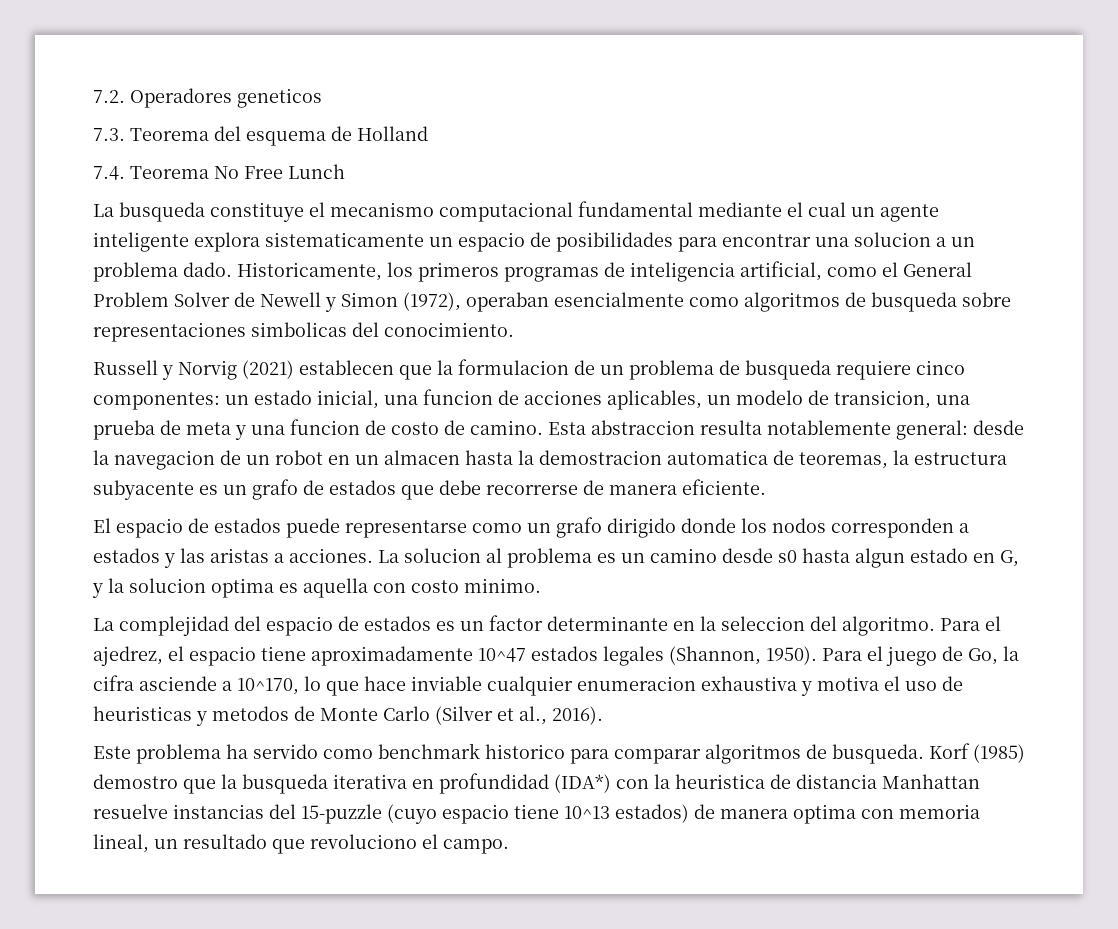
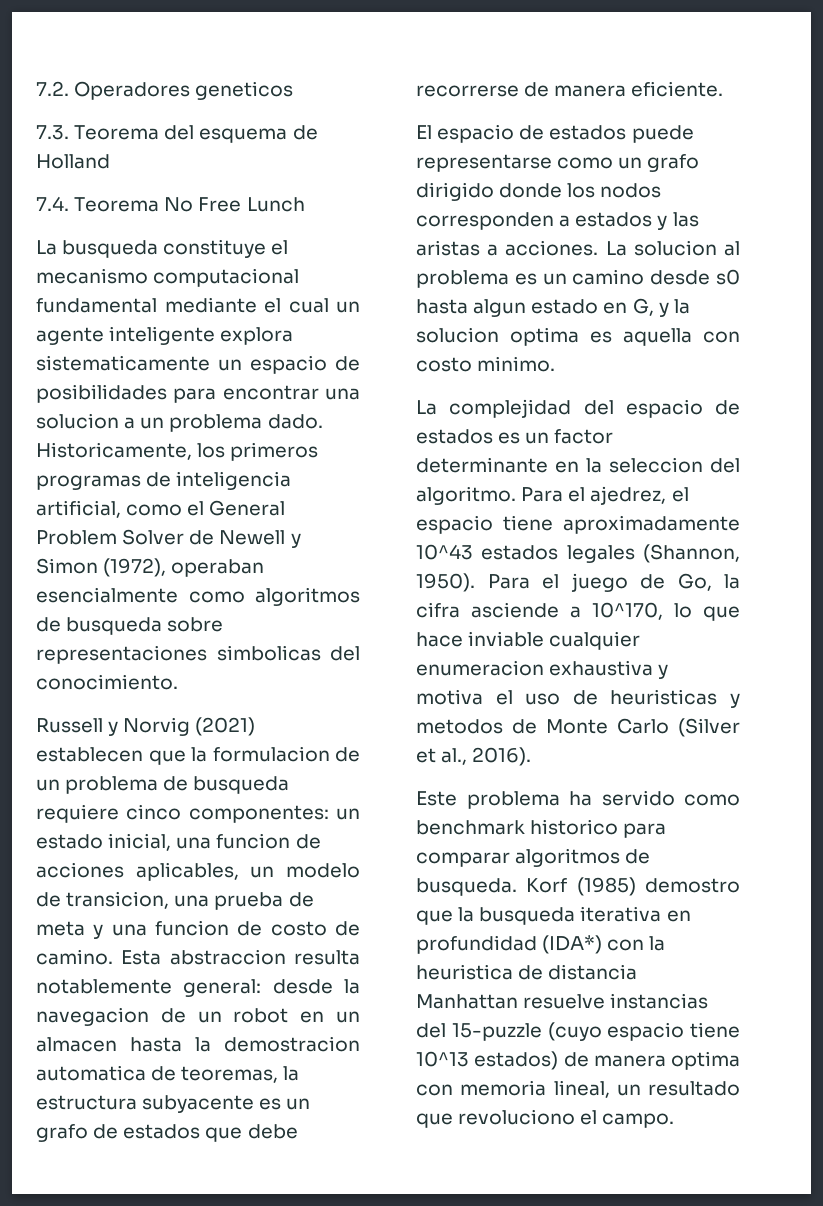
- Para el ajedrez, el espacio tiene aproximadamente 10^47 estados legales (Shannon, 1950).
+ Para el ajedrez, el espacio tiene aproximadamente 10^43 estados legales (Shannon, 1950).

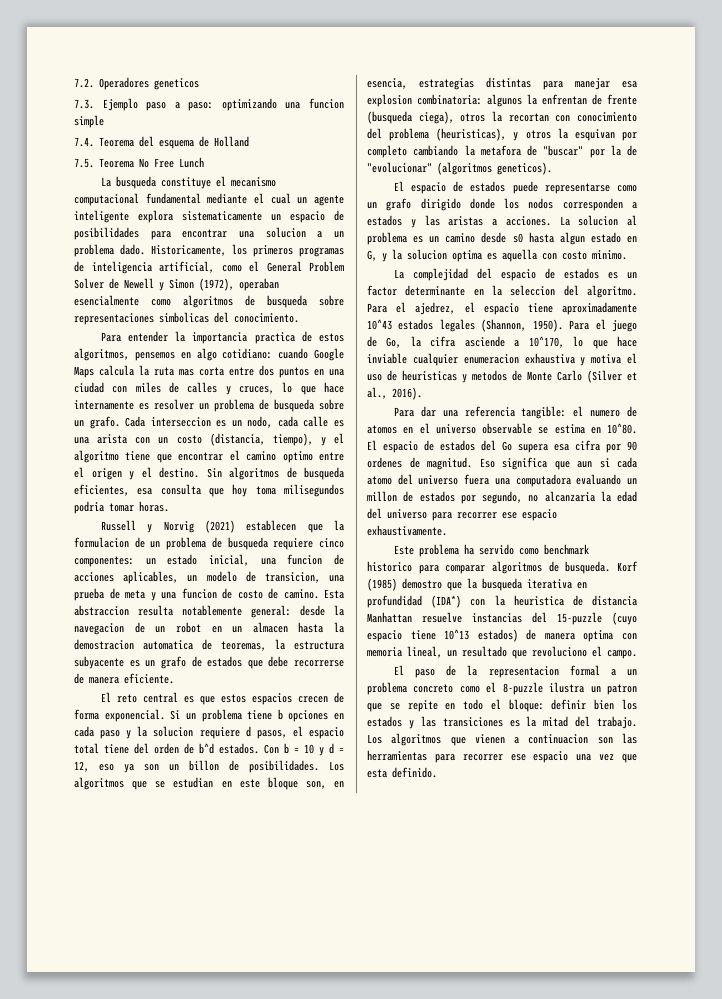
- 7.3. Teorema del esquema de Holland
+ 7.3. Ejemplo paso a paso: optimizando una funcion simple
+ 7.4. Teorema del esquema de Holland
- 7.4. Teorema No Free Lunch
+ 7.5. Teorema No Free Lunch
+ Para entender la importancia practica de estos algoritmos, pensemos en algo cotidiano: cuando Google Maps calcula la ruta mas corta entre dos puntos en una ciudad con miles de calles y cruces, lo que hace internamente es resolver un problema de busqueda sobre un grafo. Cada interseccion es un nodo, cada calle es una arista con un costo (distancia, tiempo), y el algoritmo tiene que encontrar el camino optimo entre el origen y el destino. Sin algoritmos de busqueda eficientes, esa consulta que hoy toma milisegundos podria tomar horas.
+ El reto central es que estos espacios crecen de forma exponencial. Si un problema tiene b opciones en cada paso y la solucion requiere d pasos, el espacio total tiene del orden de b^d estados. Con b = 10 y d = 12, eso ya son un billon de posibilidades. Los algoritmos que se estudian en este bloque son, en esencia, estrategias distintas para manejar esa explosion combinatoria: algunos la enfrentan de frente (busqueda ciega), otros la recortan con conocimiento del problema (heuristicas), y otros la esquivan por completo cambiando la metafora de "buscar" por la de "evolucionar" (algoritmos geneticos).
+ Para dar una referencia tangible: el numero de atomos en el universo observable se estima en 10^80. El espacio de estados del Go supera esa cifra por 90 ordenes de magnitud. Eso significa que aun si cada atomo del universo fuera una computadora evaluando un millon de estados por segundo, no alcanzaria la edad del universo para recorrer ese espacio exhaustivamente.
+ El paso de la representacion formal a un problema concreto como el 8-puzzle ilustra un patron que se repite en todo el bloque: definir bien los estados y las transiciones es la mitad del trabajo. Los algoritmos que vienen a continuacion son las herramientas para recorrer ese espacio una vez que esta definido.

